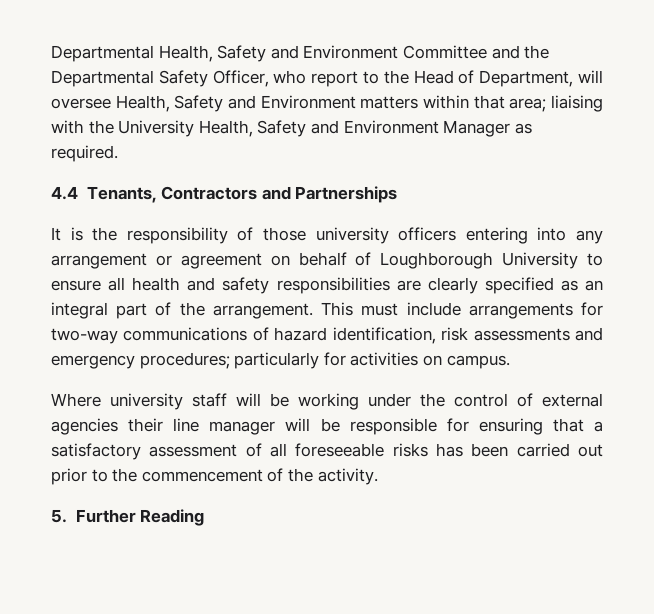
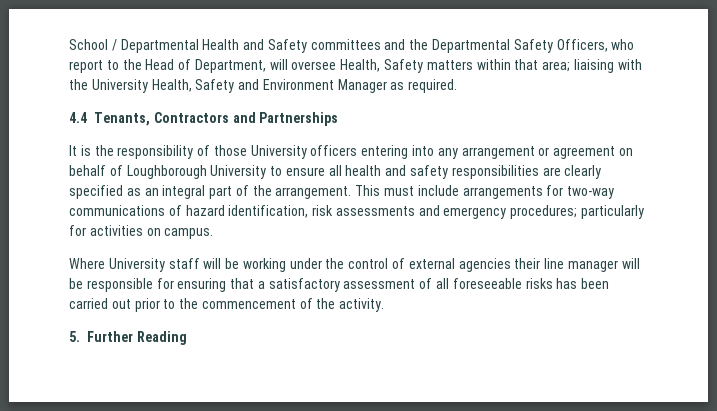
- Departmental Health, Safety and Environment Committee and the Departmental Safety Officer, who report to the Head of Department, will oversee Health, Safety and Environment matters within that area; liaising with the University Health, Safety and Environment Manager as required.
+ School / Departmental Health and Safety committees and the Departmental Safety Officers, who report to the Head of Department, will oversee Health, Safety matters within that area; liaising with the University Health, Safety and Environment Manager as required.
- It is the responsibility of those university officers entering into any arrangement or agreement on behalf of Loughborough University to ensure all health and safety responsibilities are clearly specified as an integral part of the arrangement.
+ It is the responsibility of those University officers entering into any arrangement or agreement on behalf of Loughborough University to ensure all health and safety responsibilities are clearly specified as an integral part of the arrangement.
- Where university staff will be working under the control of external agencies their line manager will be responsible for ensuring that a satisfactory assessment of all foreseeable risks has been carried out prior to the commencement of the activity.
+ Where University staff will be working under the control of external agencies their line manager will be responsible for ensuring that a satisfactory assessment of all foreseeable risks has been carried out prior to the commencement of the activity.

